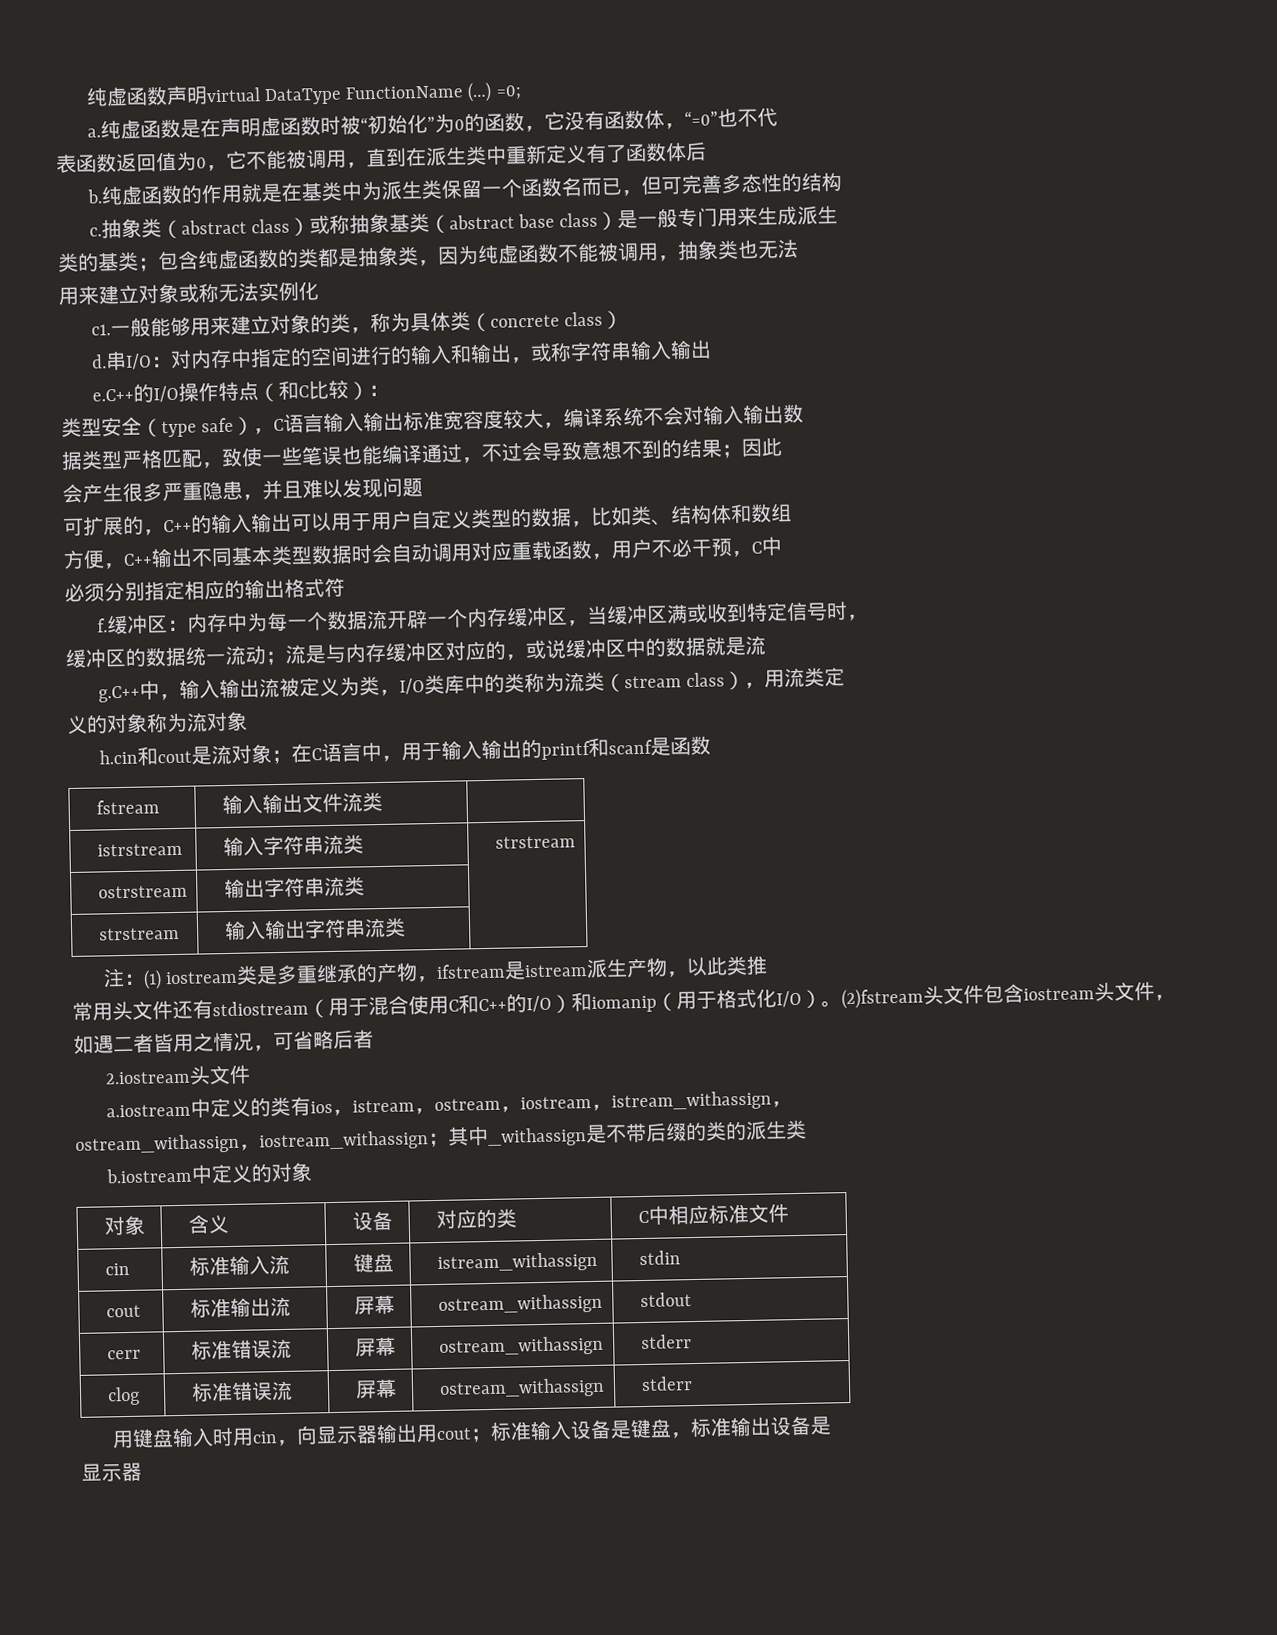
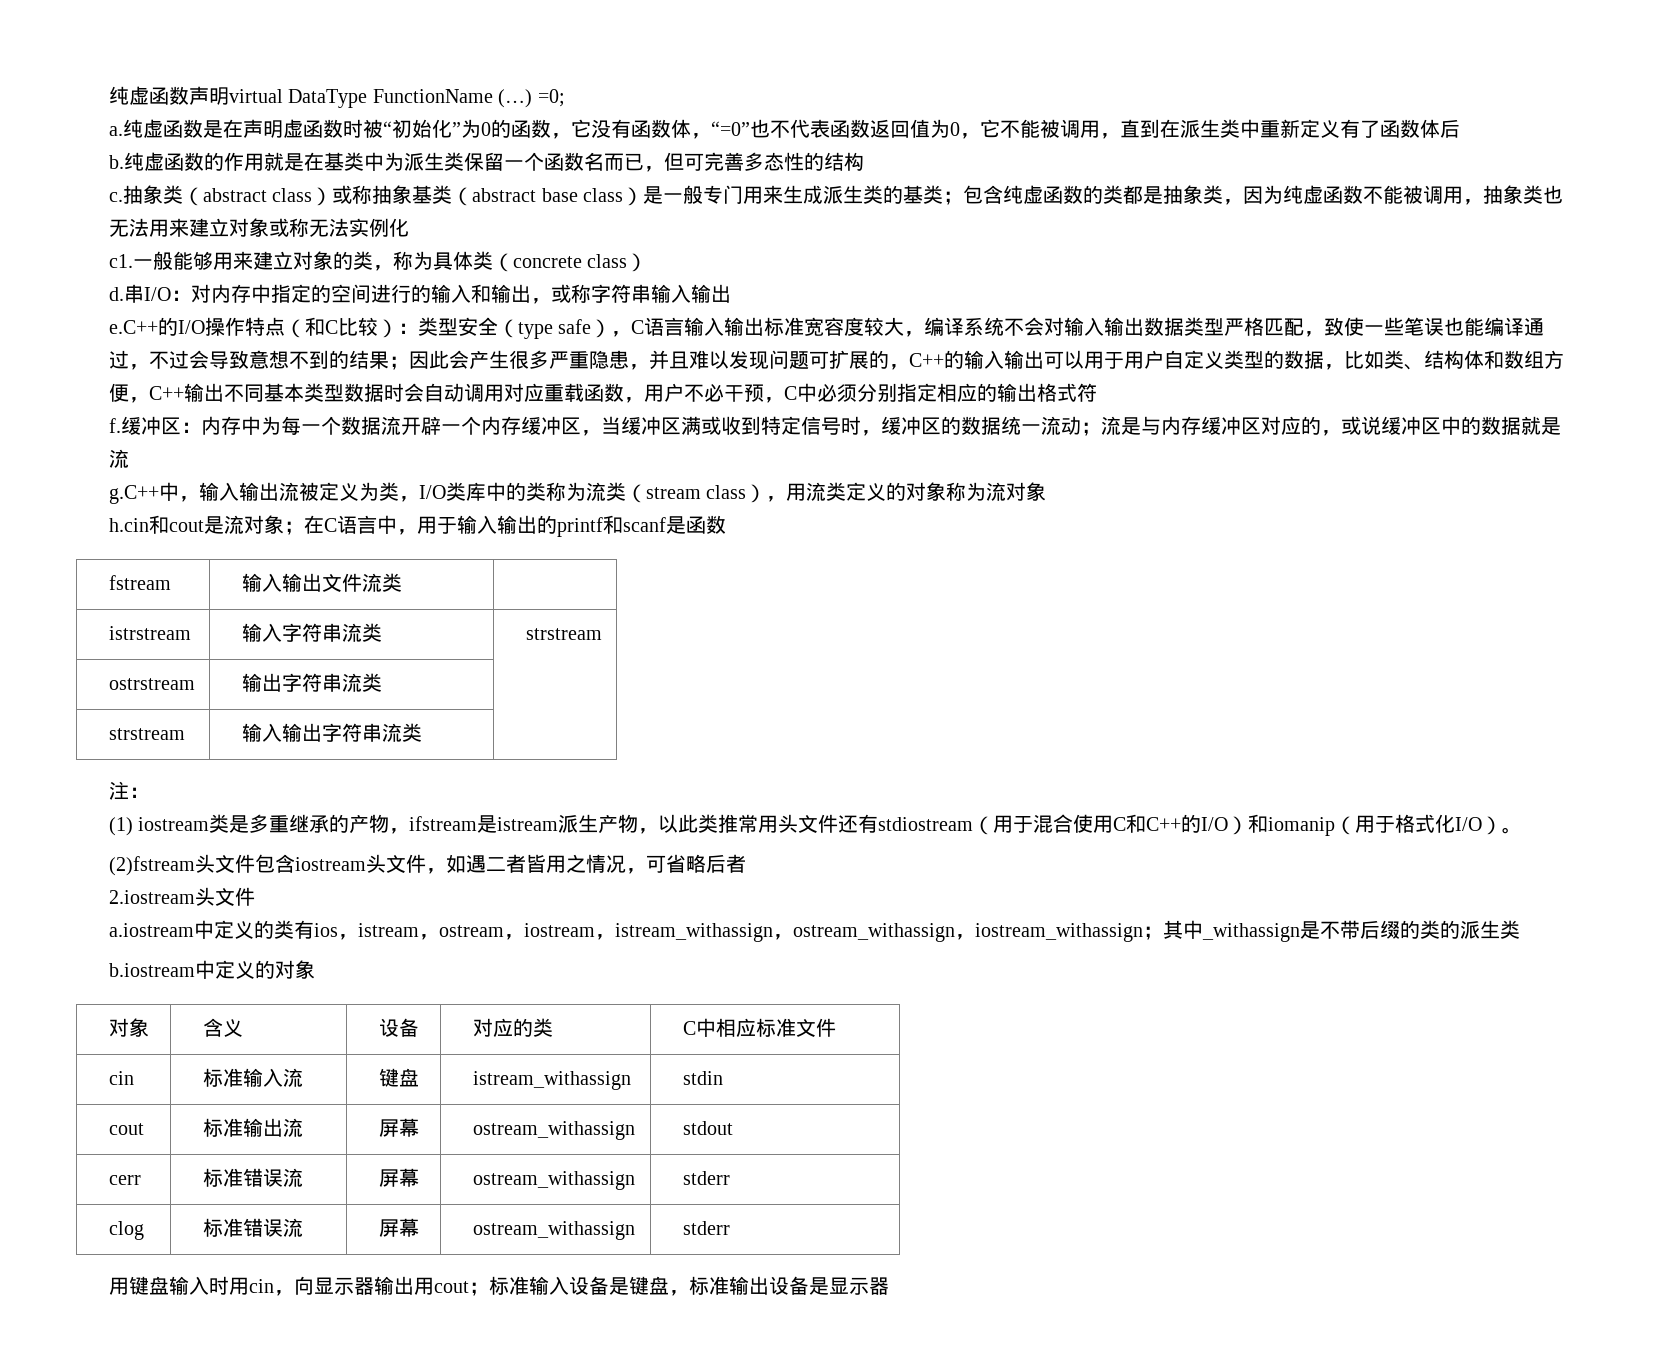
- 纯虚函数是在声明虚函数时被“初始化”为0的函数，它没有函数体，“=0”也不代
- 表函数返回值为0，它不能被调用，直到在派生类中重新定义有了函数体后
+ 纯虚函数是在声明虚函数时被“初始化”为0的函数，它没有函数体，“=0”也不代表函数返回值为0，它不能被调用，直到在派生类中重新定义有了函数体后
- 抽象类（abstract class）或称抽象基类（abstract base class）是一般专门用来生成派生
- 类的基类；包含纯虚函数的类都是抽象类，因为纯虚函数不能被调用，抽象类也无法
- 用来建立对象或称无法实例化
+ 抽象类（abstract class）或称抽象基类（abstract base class）是一般专门用来生成派生类的基类；包含纯虚函数的类都是抽象类，因为纯虚函数不能被调用，抽象类也无法用来建立对象或称无法实例化
- e.C++的I/O操作特点（和C比较）：
- 类型安全（type safe），C语言输入输出标准宽容度较大，编译系统不会对输入输出数
- 据类型严格匹配，致使一些笔误也能编译通过，不过会导致意想不到的结果；
+ e.C++的I/O操作特点（和C比较）：类型安全（type safe），C语言输入输出标准宽容度较大，编译系统不会对输入输出数据类型严格匹配，致使一些笔误也能编译通过，不过会导致意想不到的结果；
- 因此
- 会产生很多严重隐患，并且难以发现问题
- 可扩展的，C++的输入输出可以用于用户自定义类型的数据，比如类、结构体和数组
- 方便，C++输出不同基本类型数据时会自动调用对应重载函数，用户不必干预，C中
- 必须分别指定相应的输出格式符
+ 因此会产生很多严重隐患，并且难以发现问题可扩展的，C++的输入输出可以用于用户自定义类型的数据，比如类、结构体和数组方便，C++输出不同基本类型数据时会自动调用对应重载函数，用户不必干预，C中必须分别指定相应的输出格式符
- 缓冲区：内存中为每一个数据流开辟一个内存缓冲区，当缓冲区满或收到特定信号时，
- 缓冲区的数据统一流动；流是与内存缓冲区对应的，或说缓冲区中的数据就是流
+ 缓冲区：内存中为每一个数据流开辟一个内存缓冲区，当缓冲区满或收到特定信号时，缓冲区的数据统一流动；流是与内存缓冲区对应的，或说缓冲区中的数据就是流
- g.C++中，输入输出流被定义为类，I/O类库中的类称为流类（stream class），用流类定
- 义的对象称为流对象
+ g.C++中，输入输出流被定义为类，I/O类库中的类称为流类（stream class），用流类定义的对象称为流对象
- 注：(1) iostream类是多重继承的产物，ifstream是istream派生产物，以此类推
- 常用头文件还有stdiostream（用于混合使用C和C++的I/O）和iomanip（用于格式化I/O）。(2)fstream头文件包含iostream头文件，如遇二者皆用之情况，可省略后者
+ 注：
+ (1) iostream类是多重继承的产物，ifstream是istream派生产物，以此类推常用头文件还有stdiostream（用于混合使用C和C++的I/O）和iomanip（用于格式化I/O）。
+ (2)fstream头文件包含iostream头文件，如遇二者皆用之情况，可省略后者
- a.iostream中定义的类有ios，istream，ostream，iostream，istream_withassign，
- ostream_withassign，iostream_withassign；其中_withassign是不带后缀的类的派生类
+ a.iostream中定义的类有ios，istream，ostream，iostream，istream_withassign，ostream_withassign，iostream_withassign；其中_withassign是不带后缀的类的派生类
- 用键盘输入时用cin，向显示器输出用cout；标准输入设备是键盘，标准输出设备是
- 显示器
+ 用键盘输入时用cin，向显示器输出用cout；标准输入设备是键盘，标准输出设备是显示器

